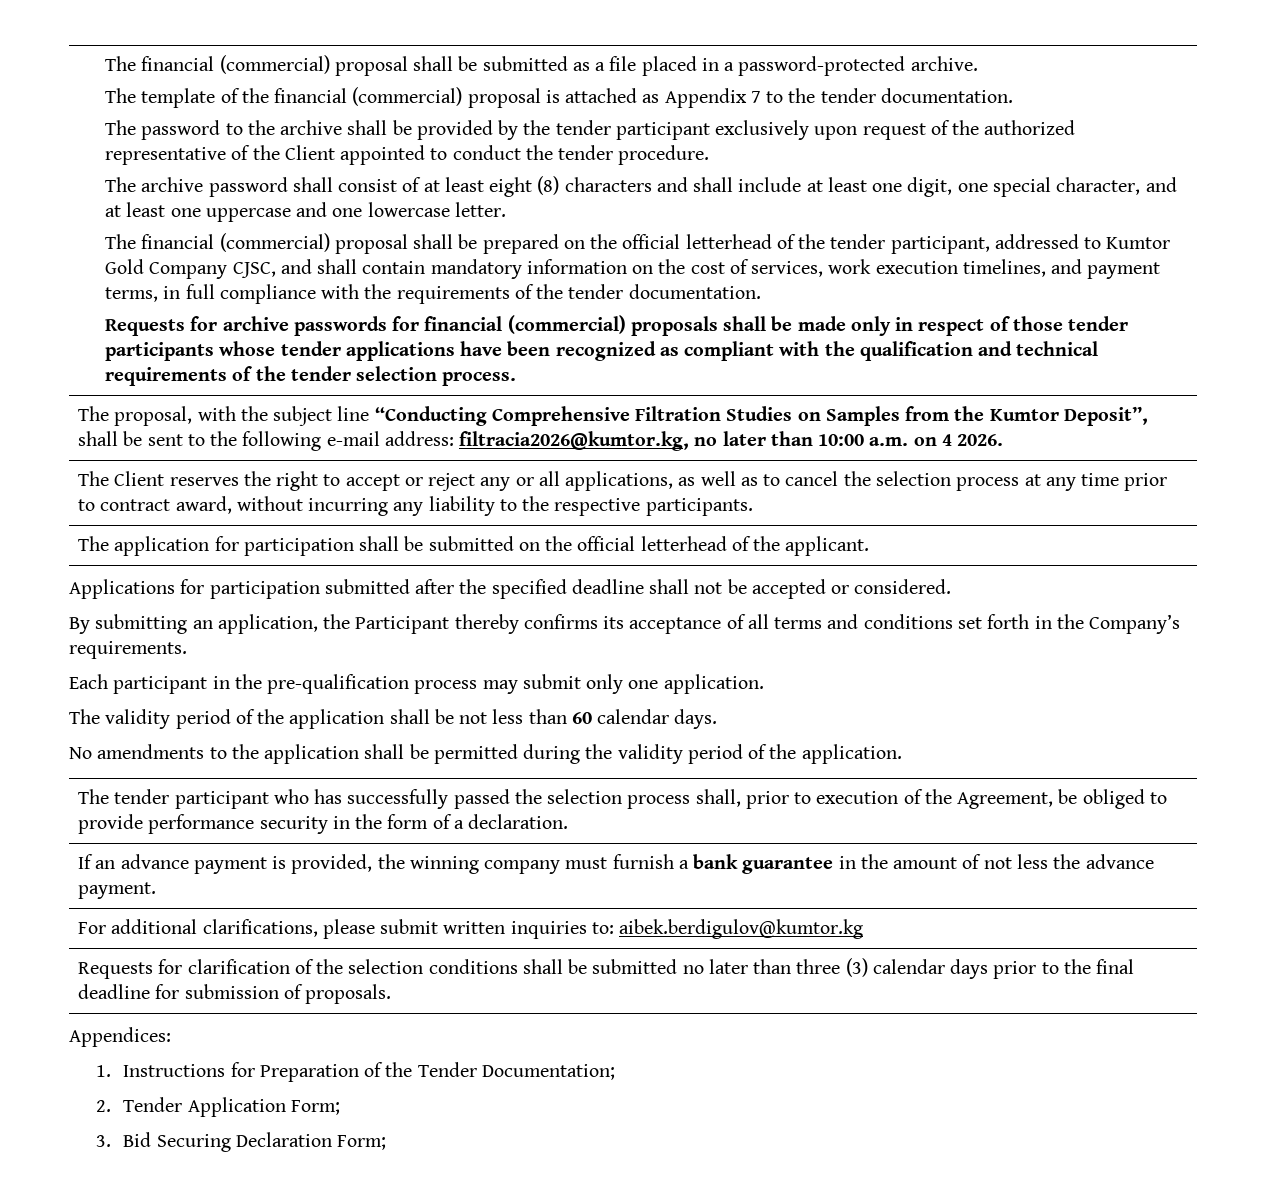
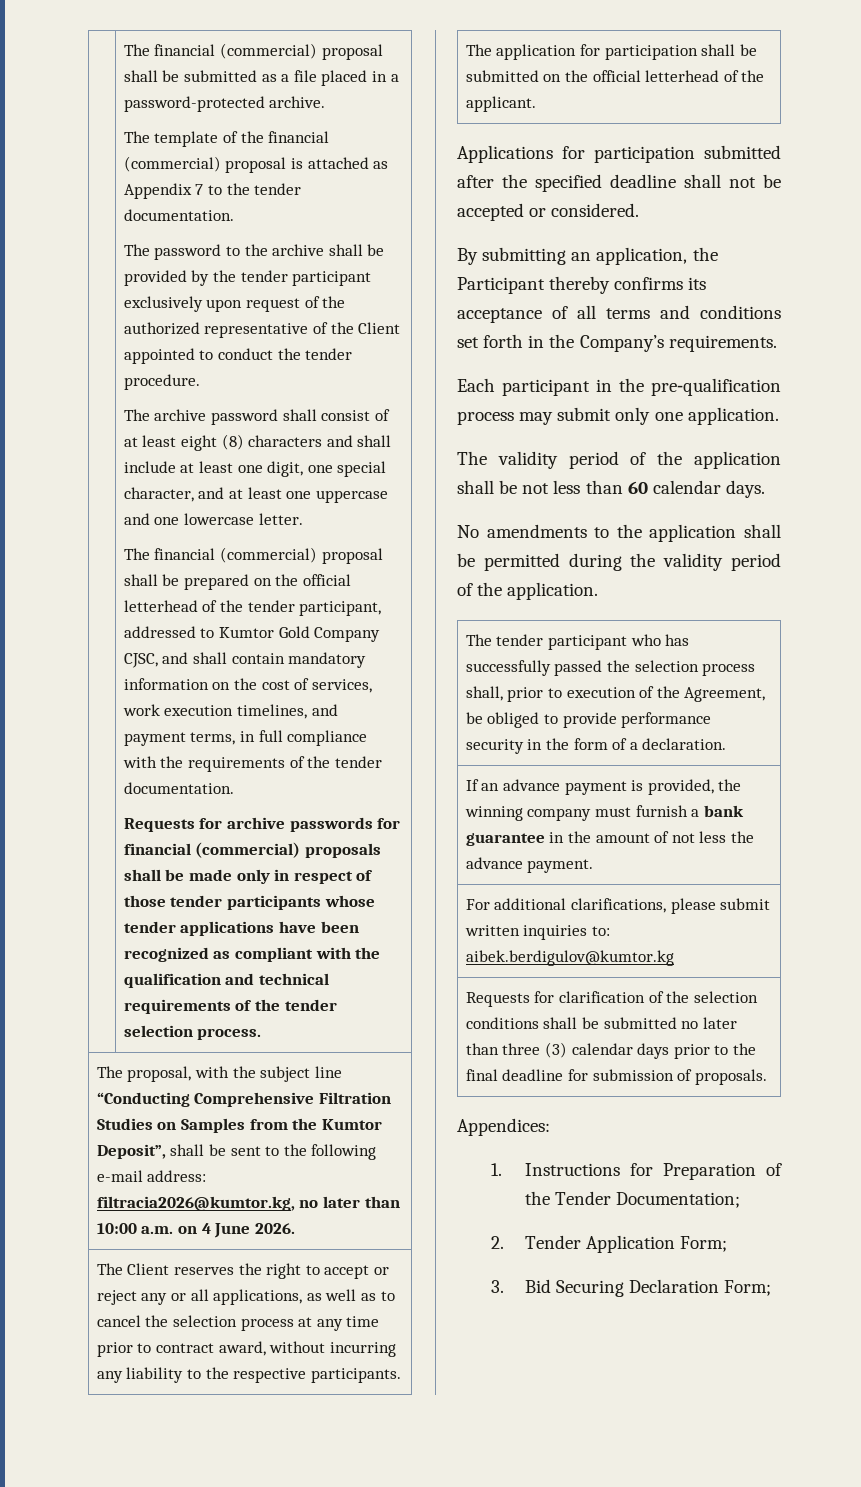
- The proposal, with the subject line “Conducting Comprehensive Filtration Studies on Samples from the Kumtor Deposit”, shall be sent to the following e-mail address: filtracia2026@kumtor.kg, no later than 10:00 a.m. on 4 2026.
+ The proposal, with the subject line “Conducting Comprehensive Filtration Studies on Samples from the Kumtor Deposit”, shall be sent to the following e-mail address: filtracia2026@kumtor.kg, no later than 10:00 a.m. on 4 June 2026.

